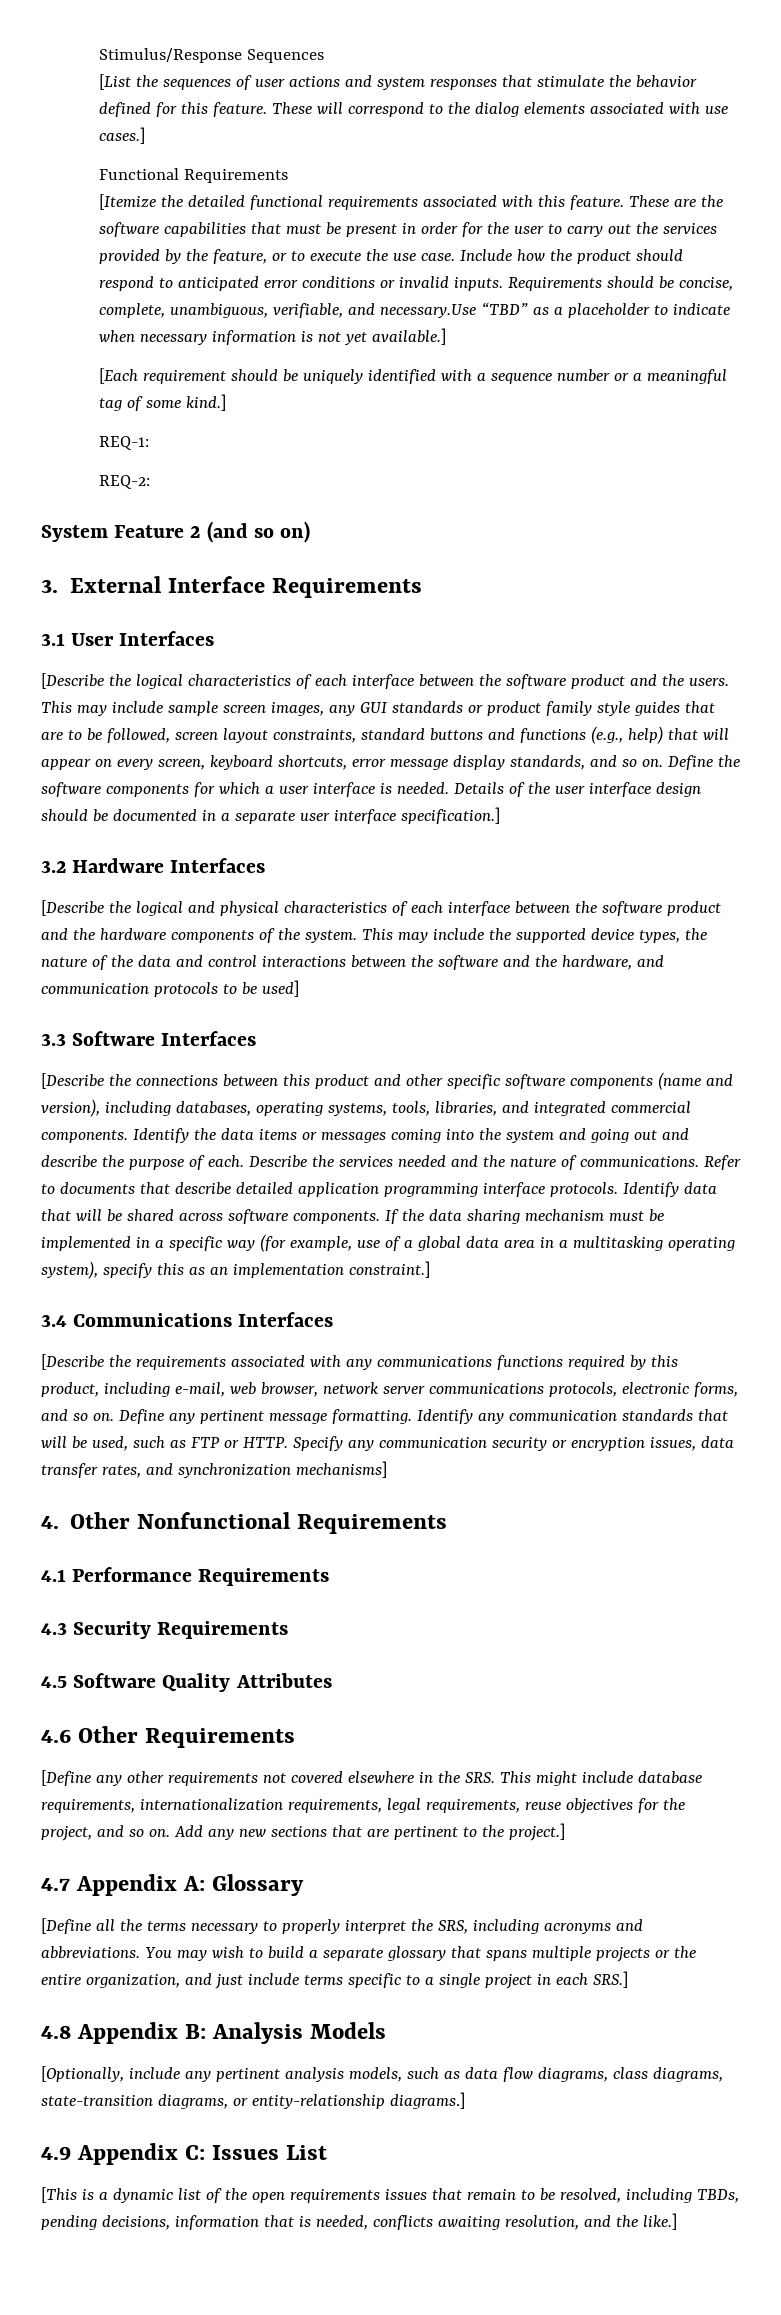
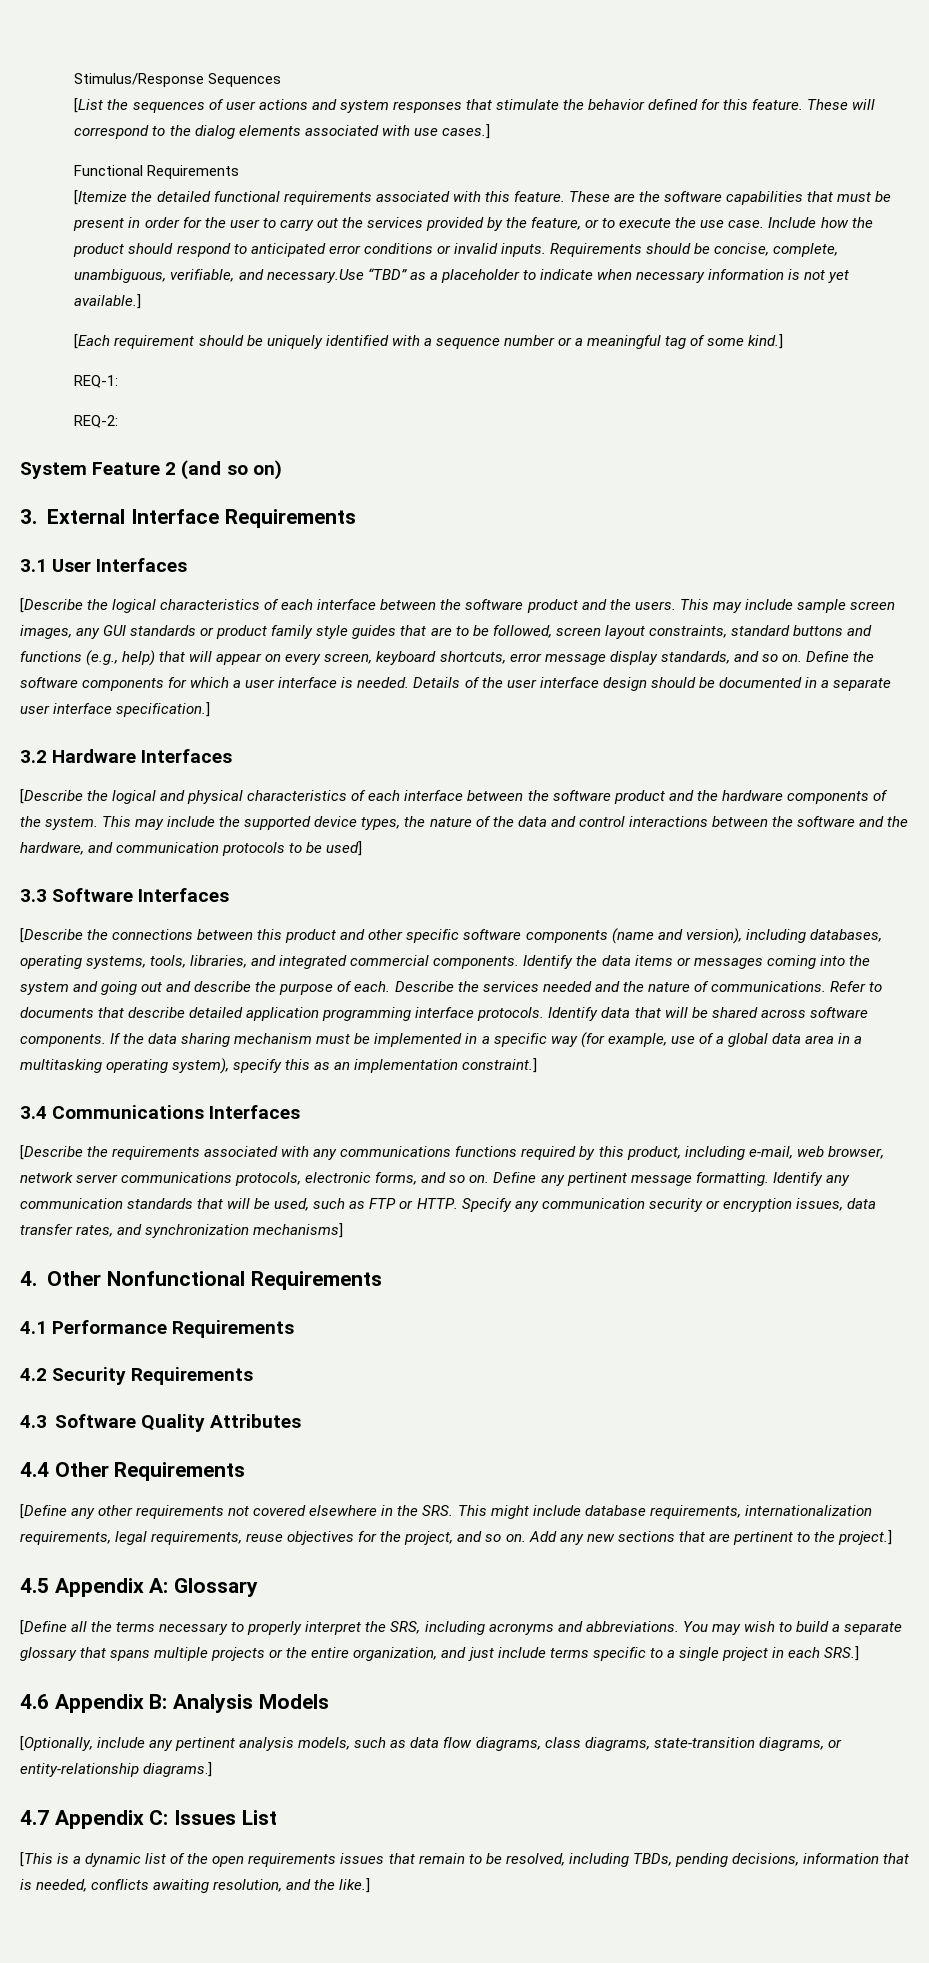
- 4.3 Security Requirements
+ 4.2 Security Requirements
- 4.5 Software Quality Attributes
+ 4.3 Software Quality Attributes
- 4.6 Other Requirements
+ 4.4 Other Requirements
- 4.7 Appendix A: Glossary
+ 4.5 Appendix A: Glossary
- 4.8 Appendix B: Analysis Models
+ 4.6 Appendix B: Analysis Models
- 4.9 Appendix C: Issues List
+ 4.7 Appendix C: Issues List

